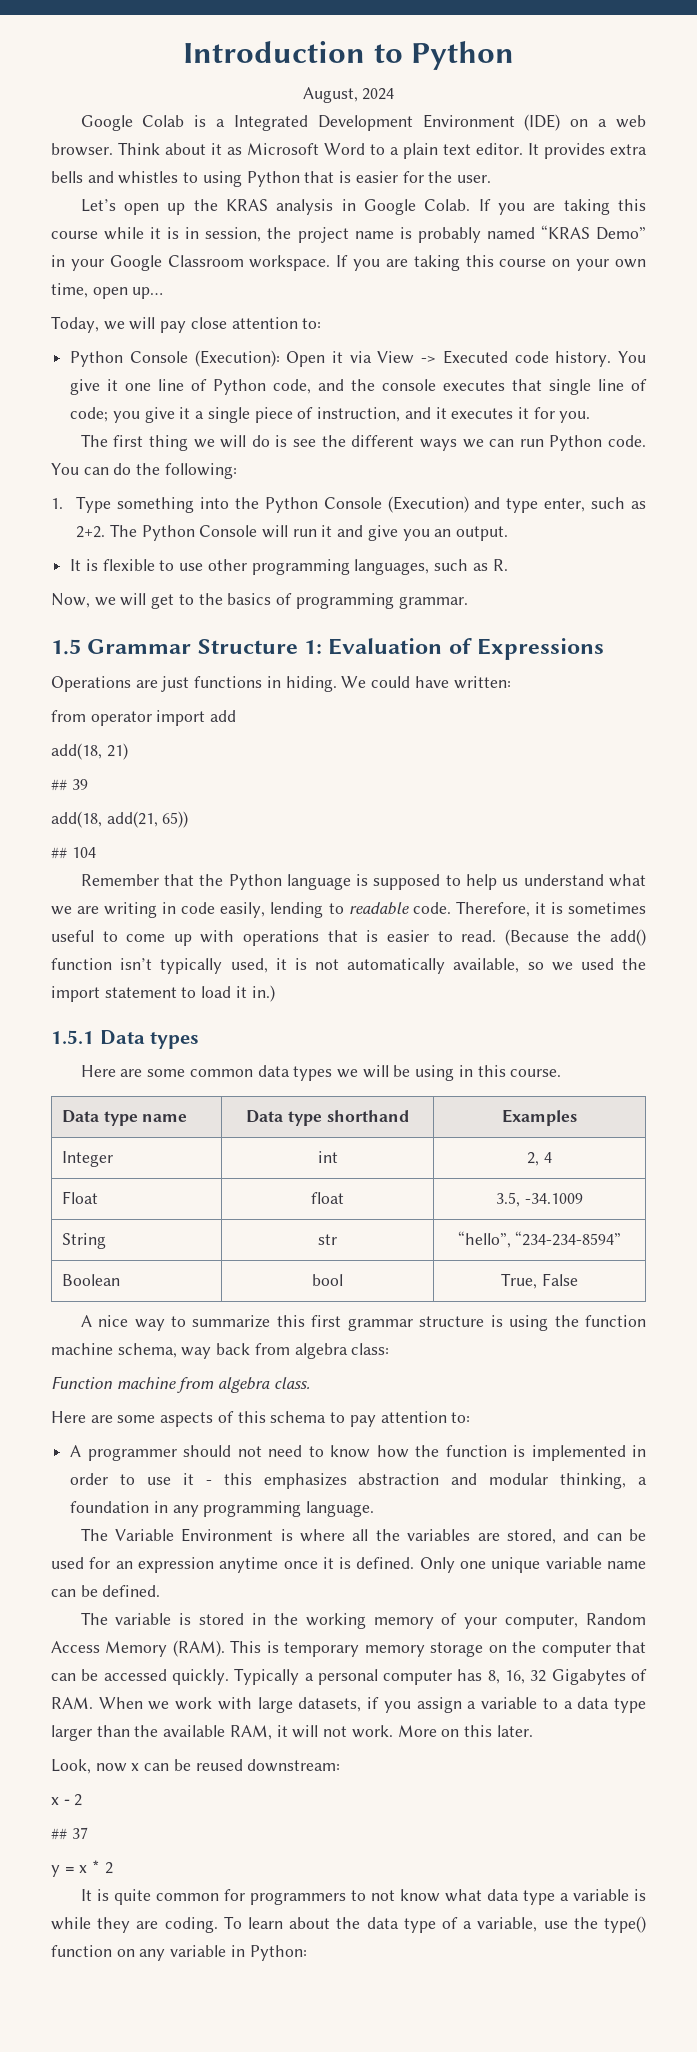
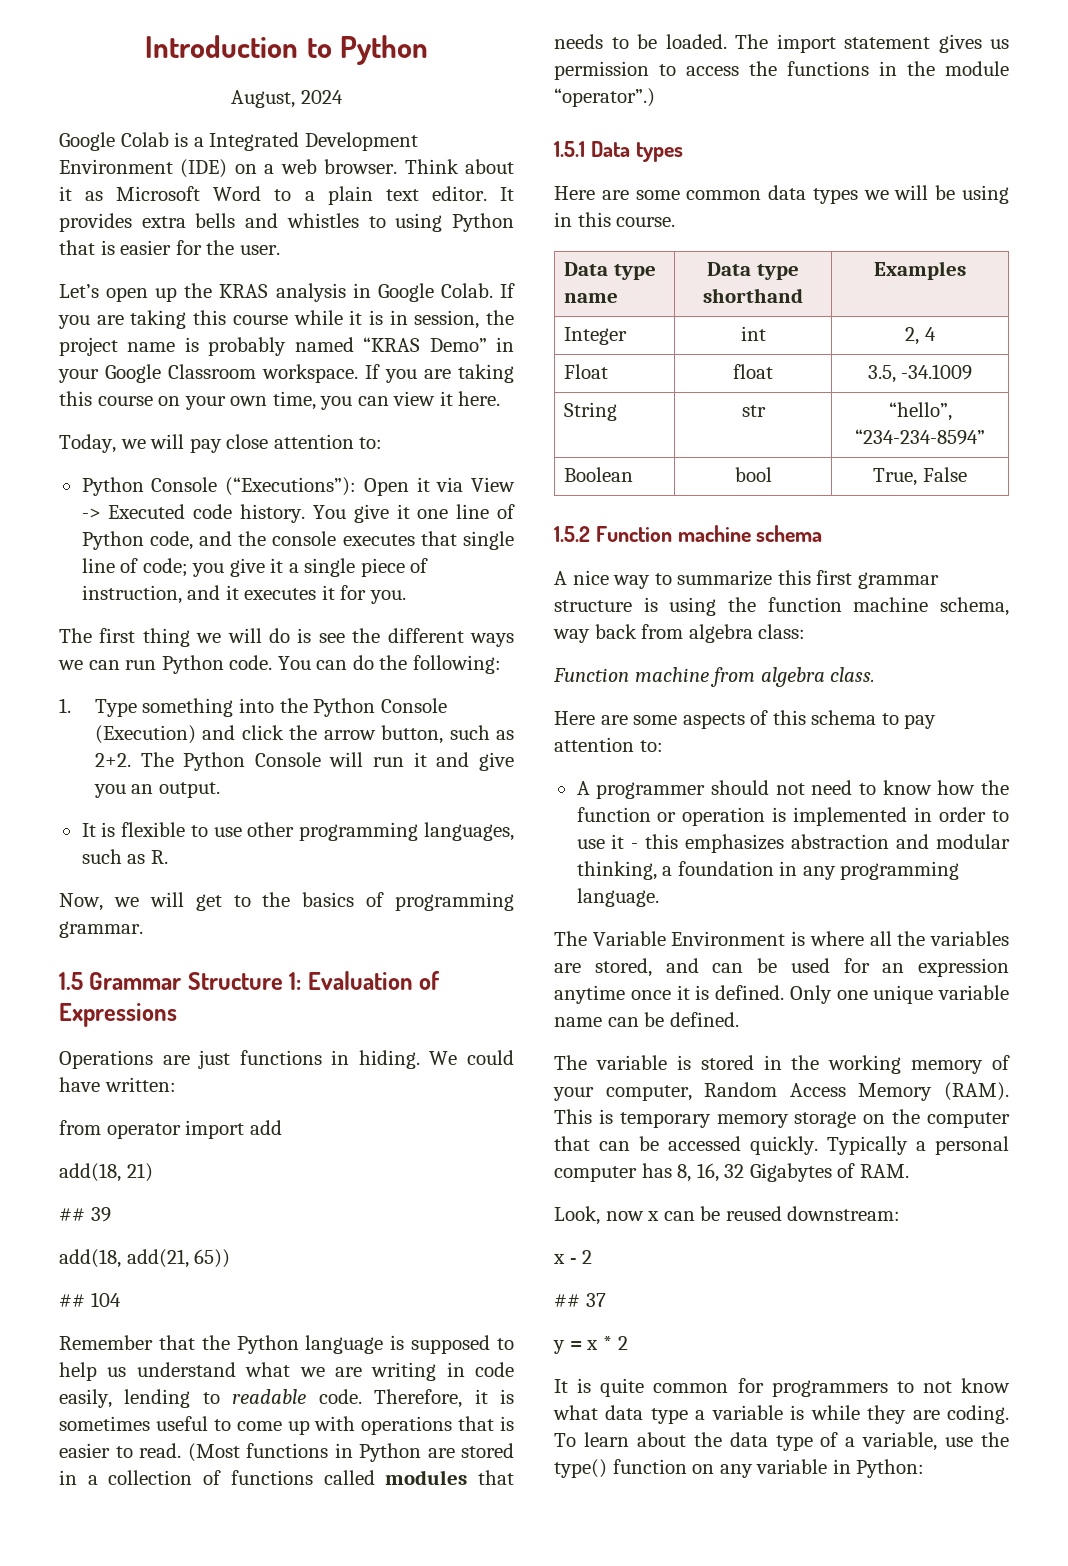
- If you are taking this course on your own time, open up…
+ If you are taking this course on your own time, you can view it here.
- Python Console (Execution): Open it via View -> Executed code history.
+ Python Console (“Executions”): Open it via View -> Executed code history.
- 1. Type something into the Python Console (Execution) and type enter, such as 2+2.
+ 1. Type something into the Python Console (Execution) and click the arrow button, such as 2+2.
- (Because the add() function isn’t typically used, it is not automatically available, so we used the import statement to load it in.)
+ (Most functions in Python are stored in a collection of functions called modules that needs to be loaded. The import statement gives us permission to access the functions in the module “operator”.)
+ 1.5.2 Function machine schema
- A programmer should not need to know how the function is implemented in order to use it - this emphasizes abstraction and modular thinking, a foundation in any programming language.
+ A programmer should not need to know how the function or operation is implemented in order to use it - this emphasizes abstraction and modular thinking, a foundation in any programming language.
- Typically a personal computer has 8, 16, 32 Gigabytes of RAM. When we work with large datasets, if you assign a variable to a data type larger than the available RAM, it will not work. More on this later.
+ Typically a personal computer has 8, 16, 32 Gigabytes of RAM.

